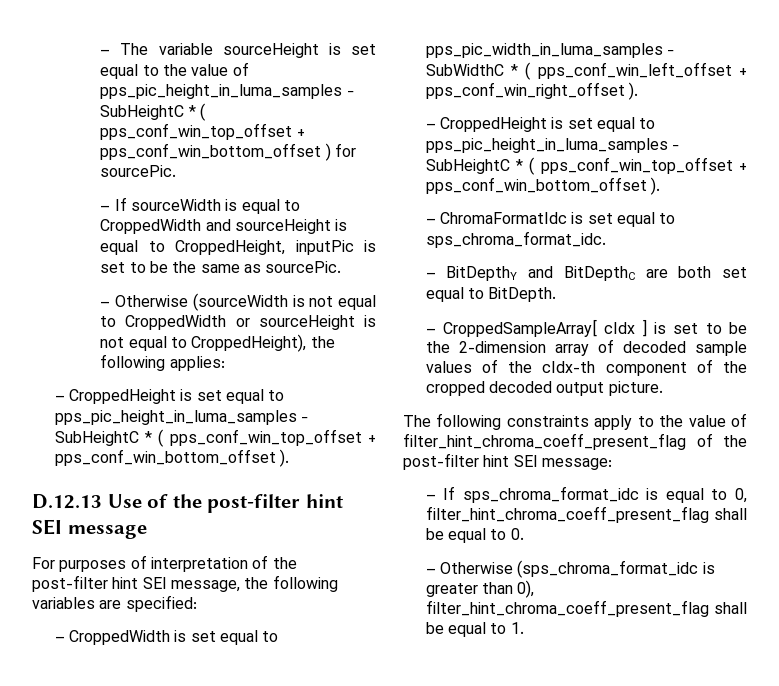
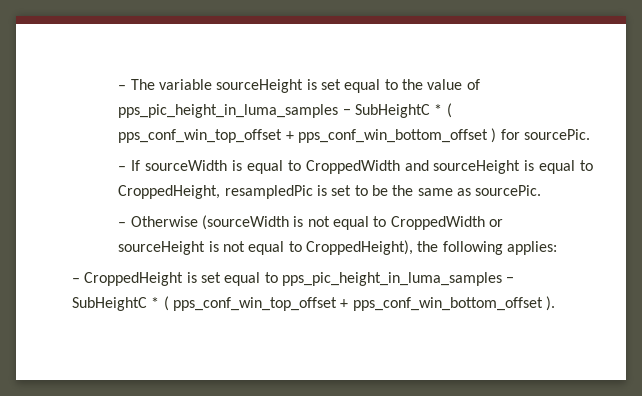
- – If sourceWidth is equal to CroppedWidth and sourceHeight is equal to CroppedHeight, inputPic is set to be the same as sourcePic.
+ – If sourceWidth is equal to CroppedWidth and sourceHeight is equal to CroppedHeight, resampledPic is set to be the same as sourcePic.
- D.12.13 Use of the post-filter hint SEI message
- For purposes of interpretation of the post-filter hint SEI message, the following variables are specified:
- – CroppedWidth is set equal to pps_pic_width_in_luma_samples − SubWidthC * ( pps_conf_win_left_offset + pps_conf_win_right_offset ).
- – CroppedHeight is set equal to pps_pic_height_in_luma_samples − SubHeightC * ( pps_conf_win_top_offset + pps_conf_win_bottom_offset ).
- – ChromaFormatIdc is set equal to sps_chroma_format_idc.
- – BitDepthY and BitDepthC are both set equal to BitDepth.
- – CroppedSampleArray[ cIdx ] is set to be the 2-dimension array of decoded sample values of the cIdx-th component of the cropped decoded output picture.
- The following constraints apply to the value of filter_hint_chroma_coeff_present_flag of the post-filter hint SEI message:
- – If sps_chroma_format_idc is equal to 0, filter_hint_chroma_coeff_present_flag shall be equal to 0.
- – Otherwise (sps_chroma_format_idc is greater than 0), filter_hint_chroma_coeff_present_flag shall be equal to 1.

